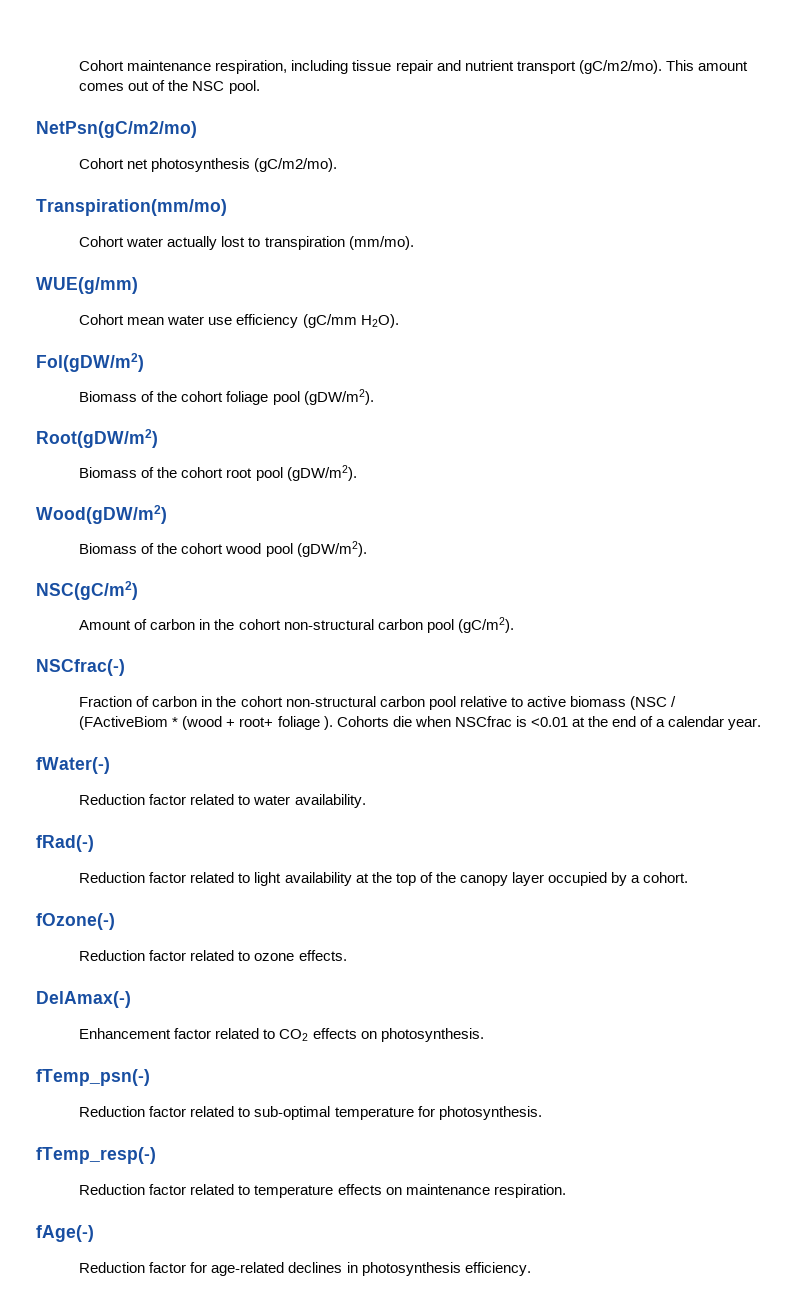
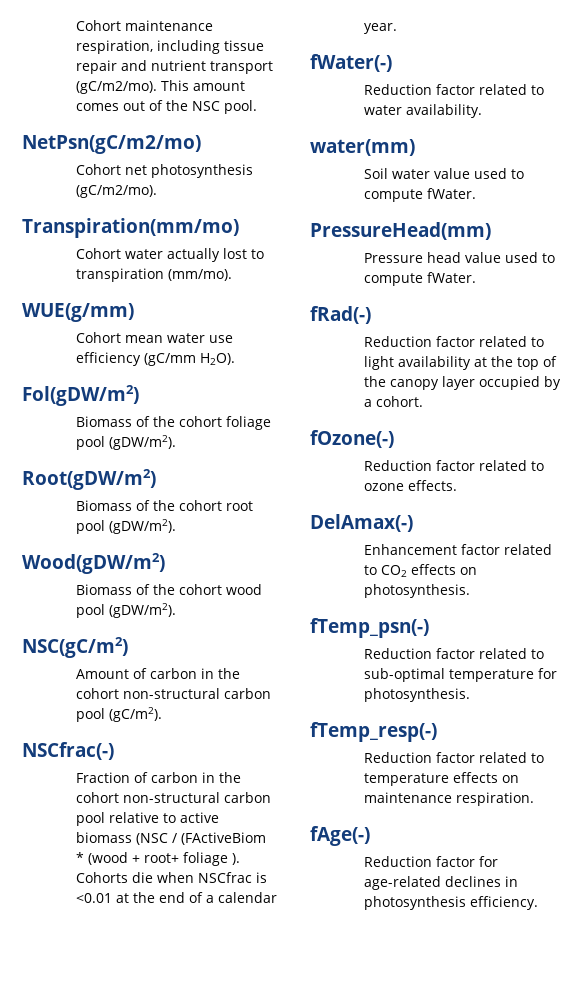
+ water(mm)
+ Soil water value used to compute fWater.
+ PressureHead(mm)
+ Pressure head value used to compute fWater.

